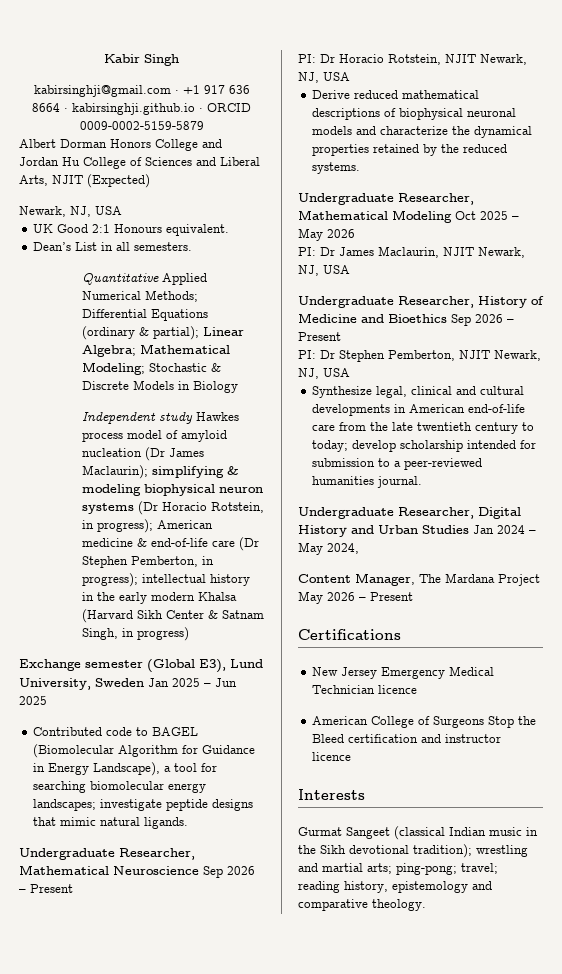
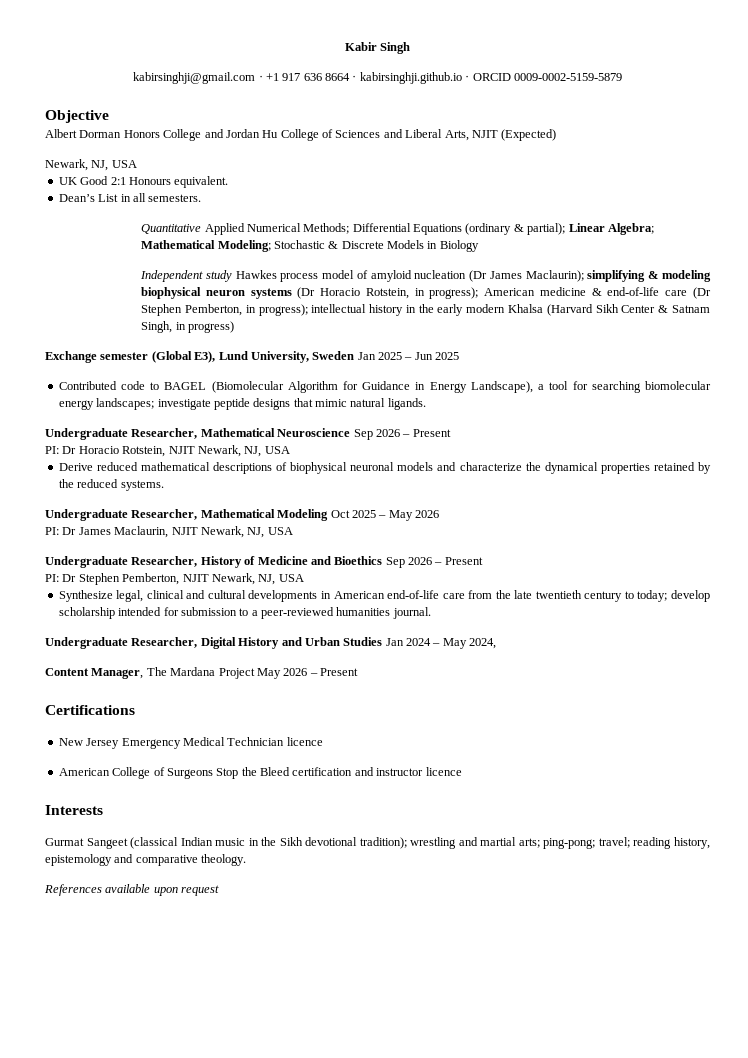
+ Objective
+ References available upon request

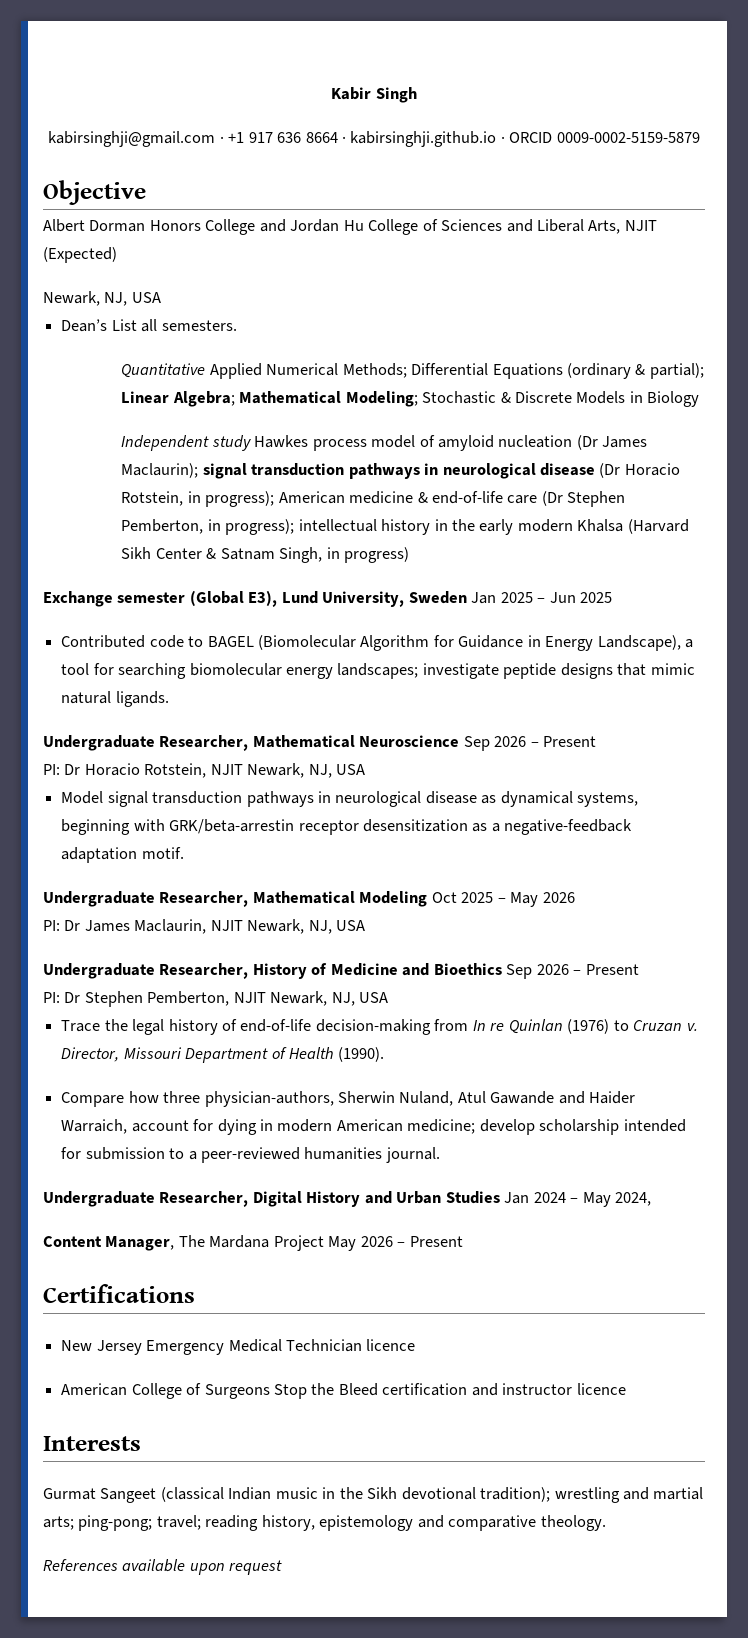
- UK Good 2:1 Honours equivalent.
- Dean’s List in all semesters.
+ Dean’s List all semesters.
- Independent study Hawkes process model of amyloid nucleation (Dr James Maclaurin); simplifying & modeling biophysical neuron systems (Dr Horacio Rotstein, in progress); American medicine & end-of-life care (Dr Stephen Pemberton, in progress); intellectual history in the early modern Khalsa (Harvard Sikh Center & Satnam Singh, in progress)
+ Independent study Hawkes process model of amyloid nucleation (Dr James Maclaurin); signal transduction pathways in neurological disease (Dr Horacio Rotstein, in progress); American medicine & end-of-life care (Dr Stephen Pemberton, in progress); intellectual history in the early modern Khalsa (Harvard Sikh Center & Satnam Singh, in progress)
- Derive reduced mathematical descriptions of biophysical neuronal models and characterize the dynamical properties retained by the reduced systems.
+ Model signal transduction pathways in neurological disease as dynamical systems, beginning with GRK/beta-arrestin receptor desensitization as a negative-feedback adaptation motif.
- Synthesize legal, clinical and cultural developments in American end-of-life care from the late twentieth century to today; develop scholarship intended for submission to a peer-reviewed humanities journal.
+ Trace the legal history of end-of-life decision-making from In re Quinlan (1976) to Cruzan v. Director, Missouri Department of Health (1990).
+ Compare how three physician-authors, Sherwin Nuland, Atul Gawande and Haider Warraich, account for dying in modern American medicine; develop scholarship intended for submission to a peer-reviewed humanities journal.

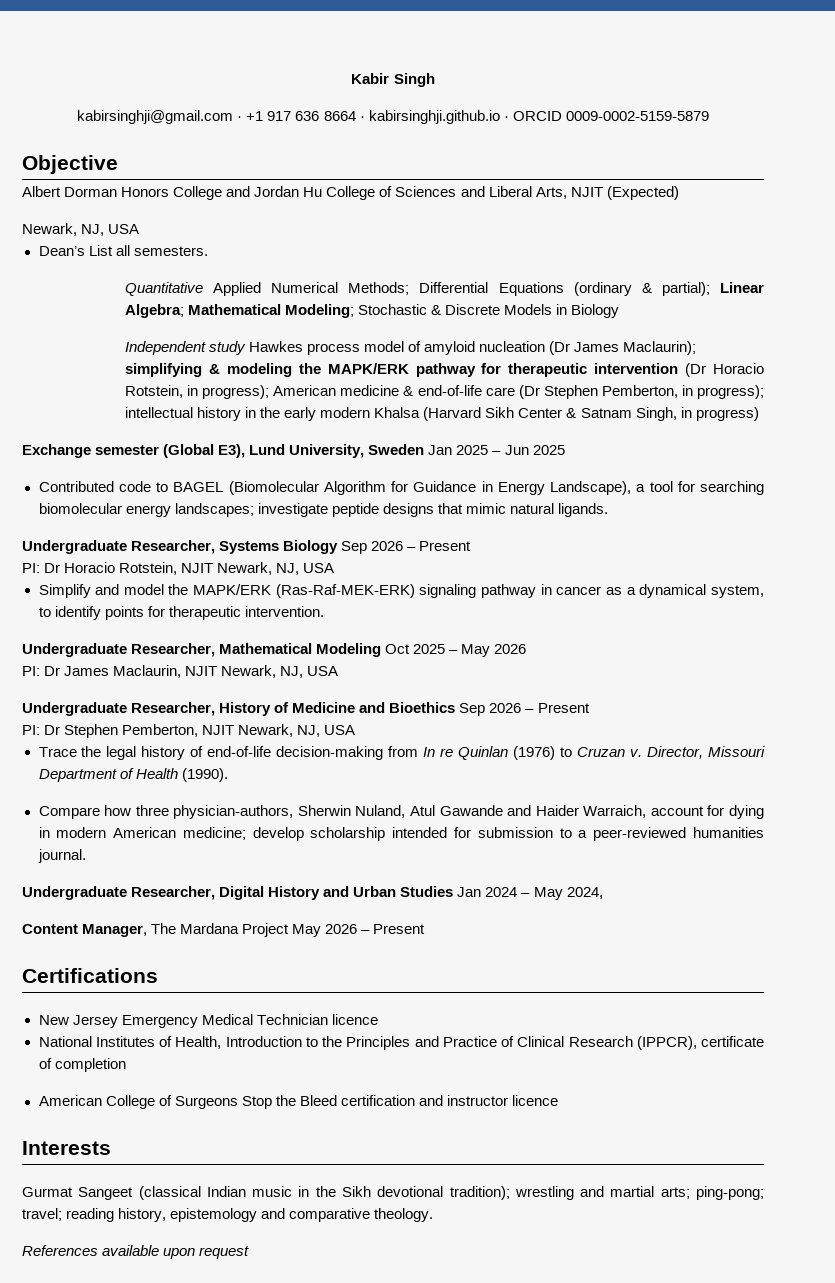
- Independent study Hawkes process model of amyloid nucleation (Dr James Maclaurin); signal transduction pathways in neurological disease (Dr Horacio Rotstein, in progress); American medicine & end-of-life care (Dr Stephen Pemberton, in progress); intellectual history in the early modern Khalsa (Harvard Sikh Center & Satnam Singh, in progress)
+ Independent study Hawkes process model of amyloid nucleation (Dr James Maclaurin); simplifying & modeling the MAPK/ERK pathway for therapeutic intervention (Dr Horacio Rotstein, in progress); American medicine & end-of-life care (Dr Stephen Pemberton, in progress); intellectual history in the early modern Khalsa (Harvard Sikh Center & Satnam Singh, in progress)
- Undergraduate Researcher, Mathematical Neuroscience Sep 2026 – Present
+ Undergraduate Researcher, Systems Biology Sep 2026 – Present
- Model signal transduction pathways in neurological disease as dynamical systems, beginning with GRK/beta-arrestin receptor desensitization as a negative-feedback adaptation motif.
+ Simplify and model the MAPK/ERK (Ras-Raf-MEK-ERK) signaling pathway in cancer as a dynamical system, to identify points for therapeutic intervention.
+ National Institutes of Health, Introduction to the Principles and Practice of Clinical Research (IPPCR), certificate of completion

